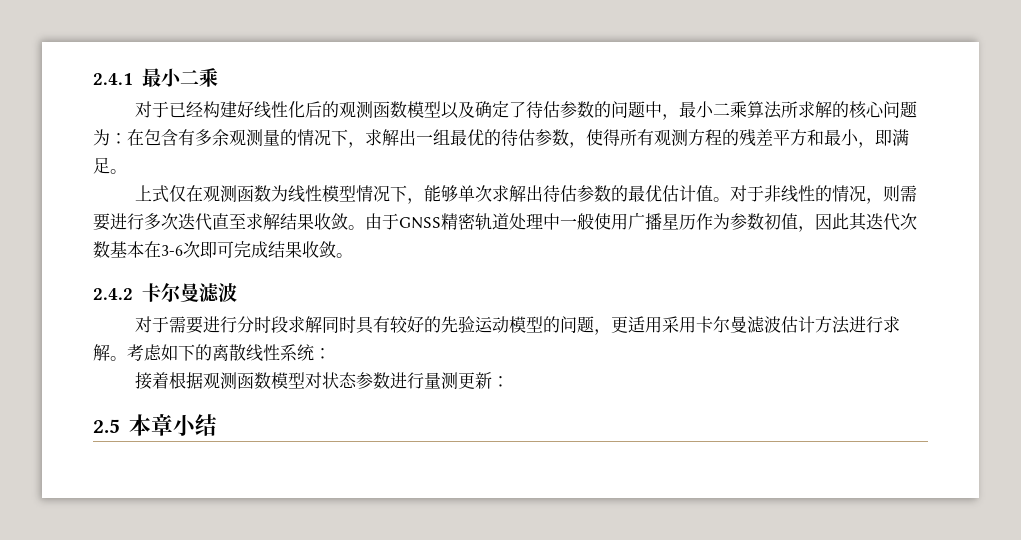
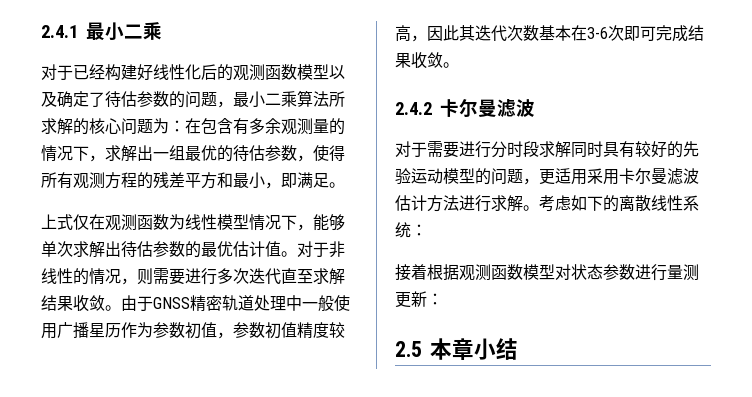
- 对于已经构建好线性化后的观测函数模型以及确定了待估参数的问题中，最小二乘算法所求解的核心问题为：在包含有多余观测量的情况下，求解出一组最优的待估参数，使得所有观测方程的残差平方和最小，即满足。
+ 对于已经构建好线性化后的观测函数模型以及确定了待估参数的问题，最小二乘算法所求解的核心问题为：在包含有多余观测量的情况下，求解出一组最优的待估参数，使得所有观测方程的残差平方和最小，即满足。
- 由于GNSS精密轨道处理中一般使用广播星历作为参数初值，因此其迭代次数基本在3-6次即可完成结果收敛。
+ 由于GNSS精密轨道处理中一般使用广播星历作为参数初值，参数初值精度较高，因此其迭代次数基本在3-6次即可完成结果收敛。

